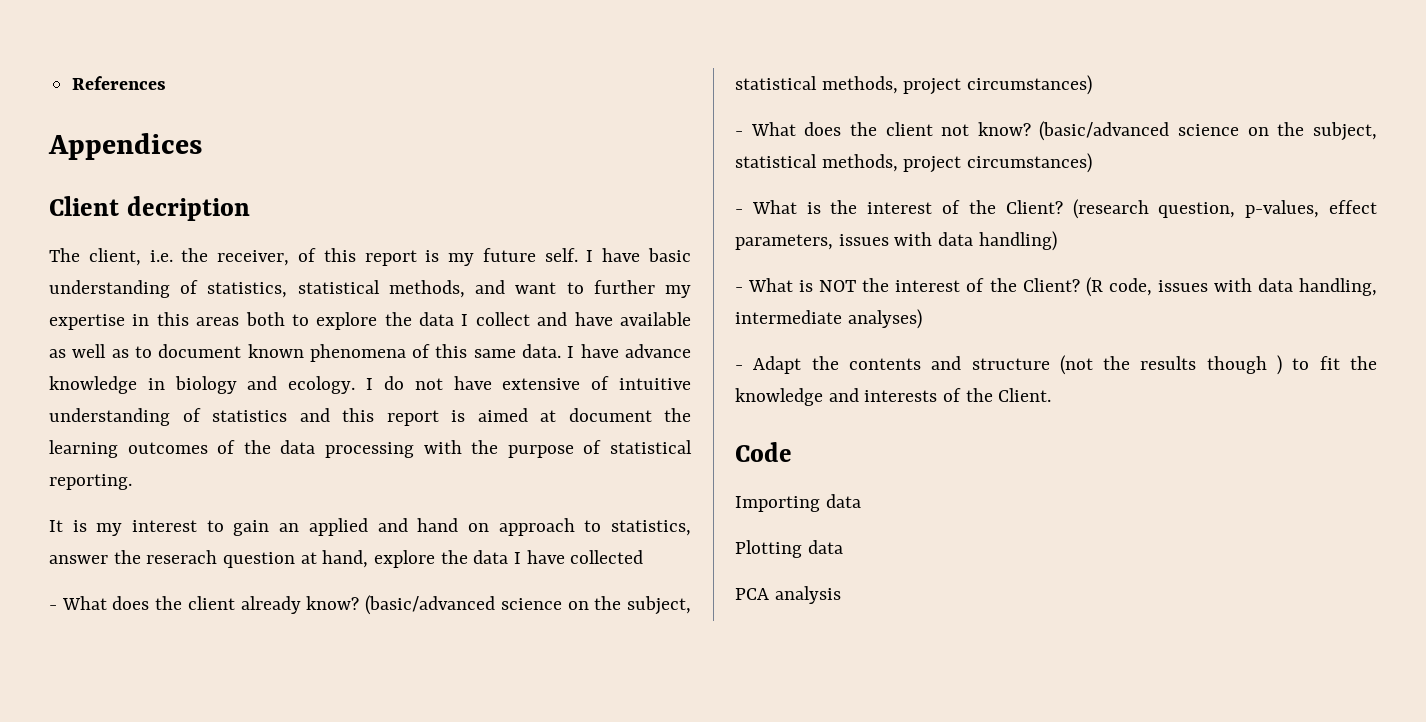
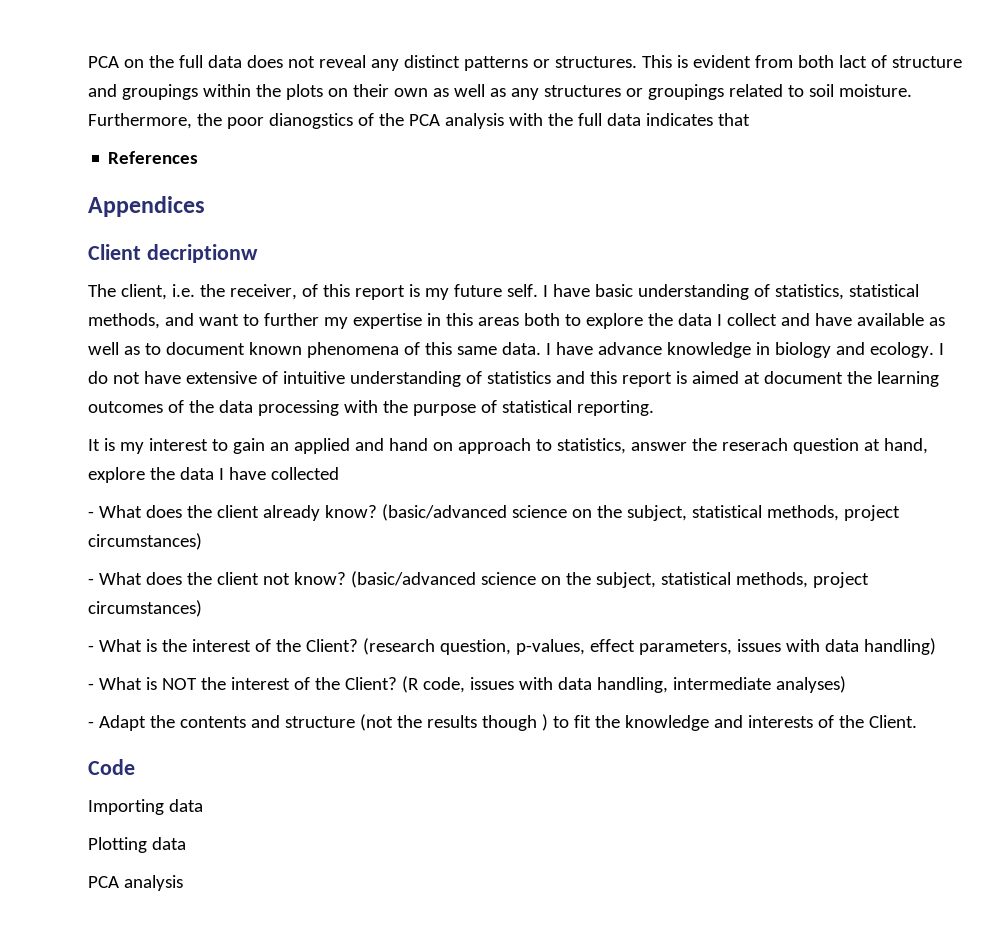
+ PCA on the full data does not reveal any distinct patterns or structures. This is evident from both lact of structure and groupings within the plots on their own as well as any structures or groupings related to soil moisture. Furthermore, the poor dianogstics of the PCA analysis with the full data indicates that
- Client decription
+ Client decriptionw

